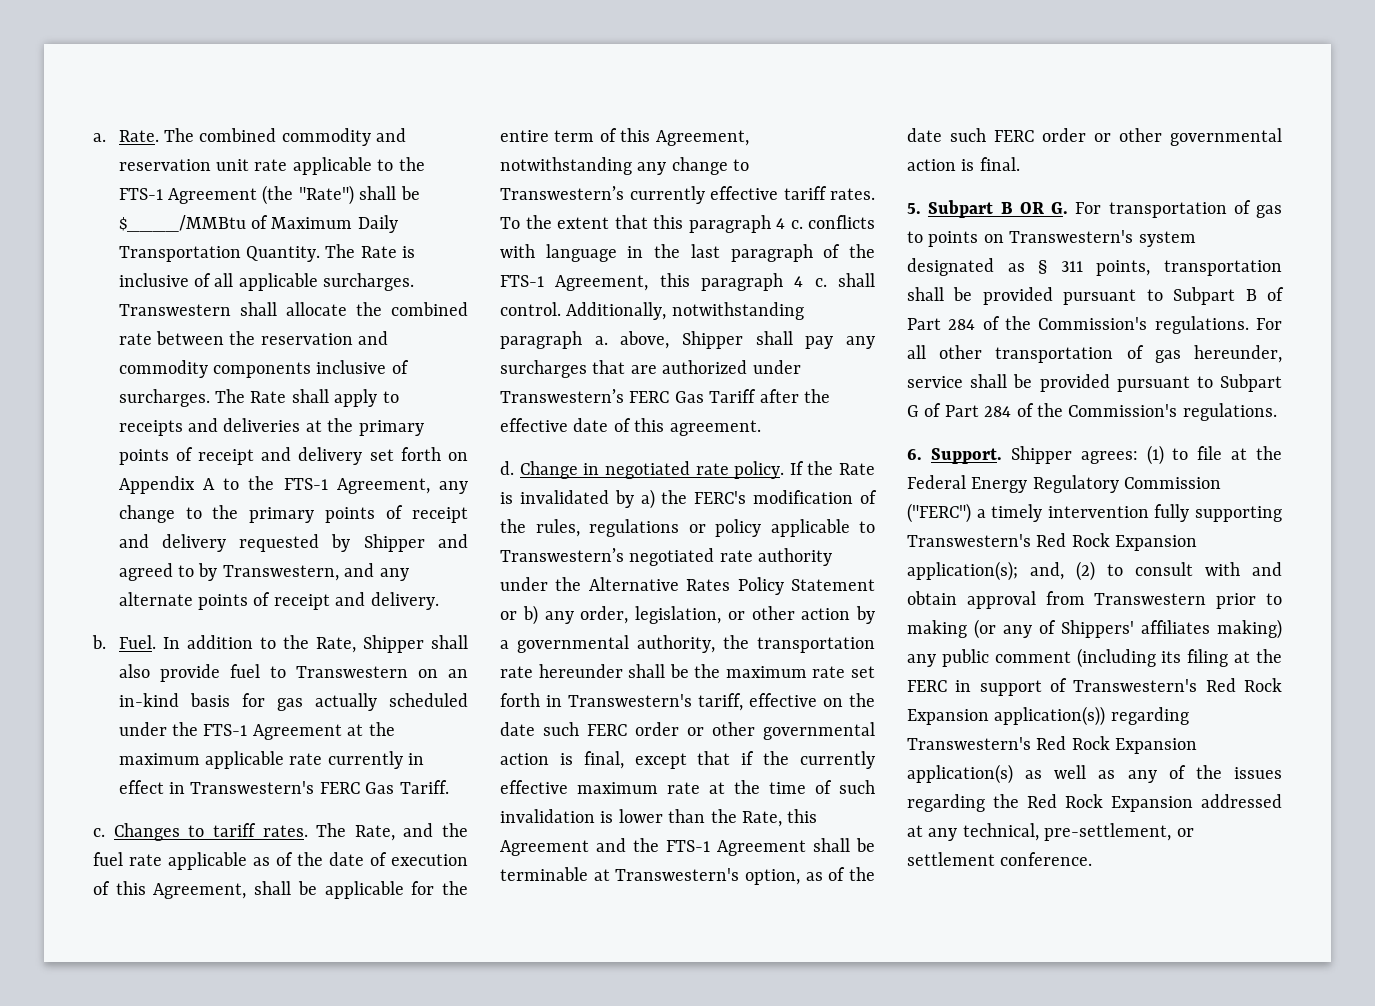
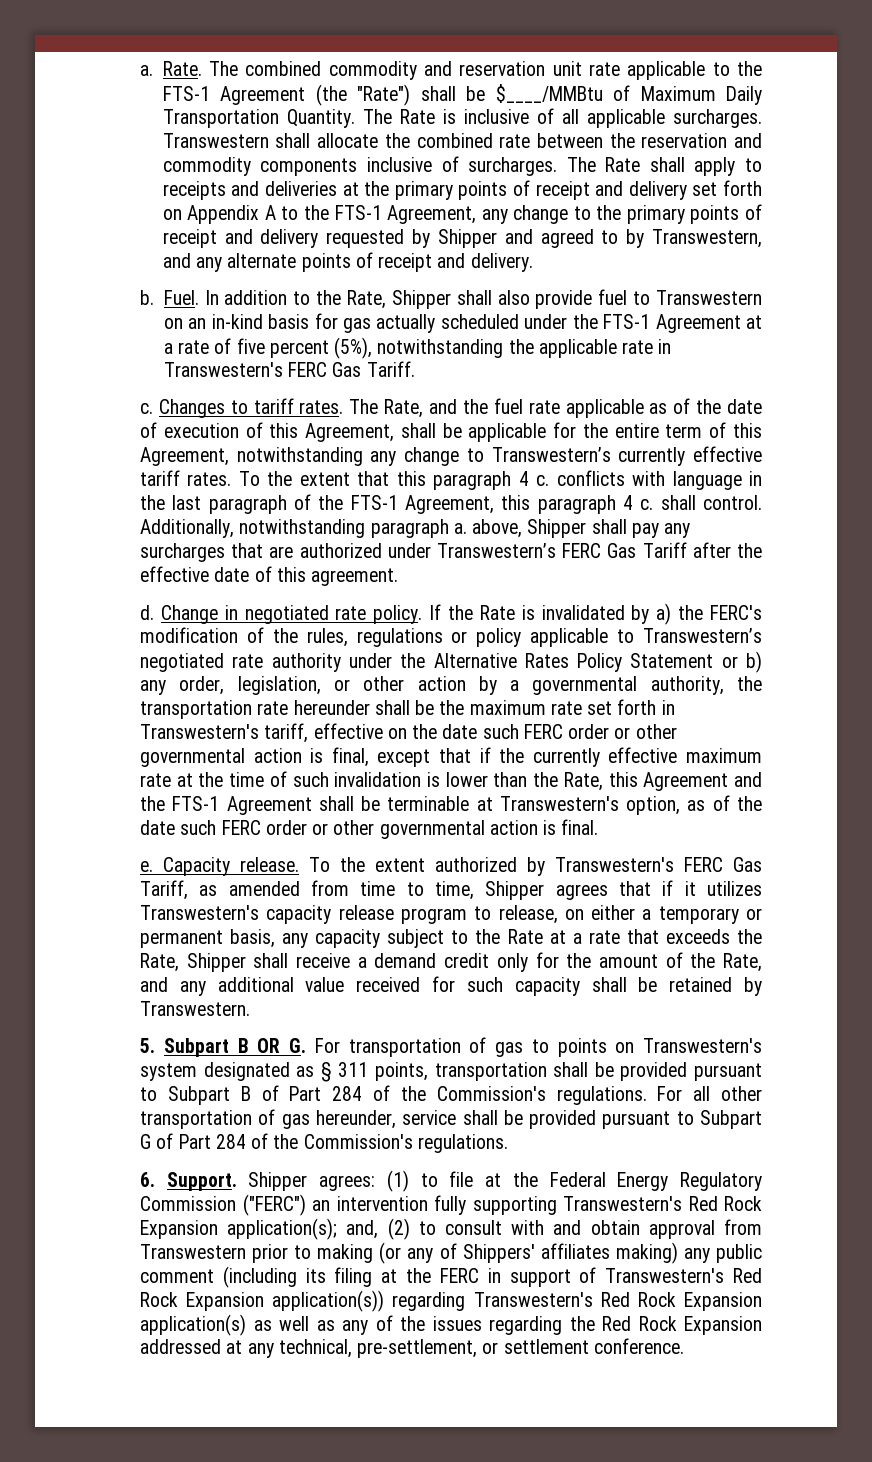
- In addition to the Rate, Shipper shall also provide fuel to Transwestern on an in-kind basis for gas actually scheduled under the FTS-1 Agreement at the maximum applicable rate currently in effect in Transwestern's FERC Gas Tariff.
+ In addition to the Rate, Shipper shall also provide fuel to Transwestern on an in-kind basis for gas actually scheduled under the FTS-1 Agreement at a rate of five percent (5%), notwithstanding the applicable rate in Transwestern's FERC Gas Tariff.
+ e. Capacity release. To the extent authorized by Transwestern's FERC Gas Tariff, as amended from time to time, Shipper agrees that if it utilizes Transwestern's capacity release program to release, on either a temporary or permanent basis, any capacity subject to the Rate at a rate that exceeds the Rate, Shipper shall receive a demand credit only for the amount of the Rate, and any additional value received for such capacity shall be retained by Transwestern.
- (1) to file at the Federal Energy Regulatory Commission ("FERC") a timely intervention fully supporting Transwestern's Red Rock Expansion application(s);
+ (1) to file at the Federal Energy Regulatory Commission ("FERC") an intervention fully supporting Transwestern's Red Rock Expansion application(s);

